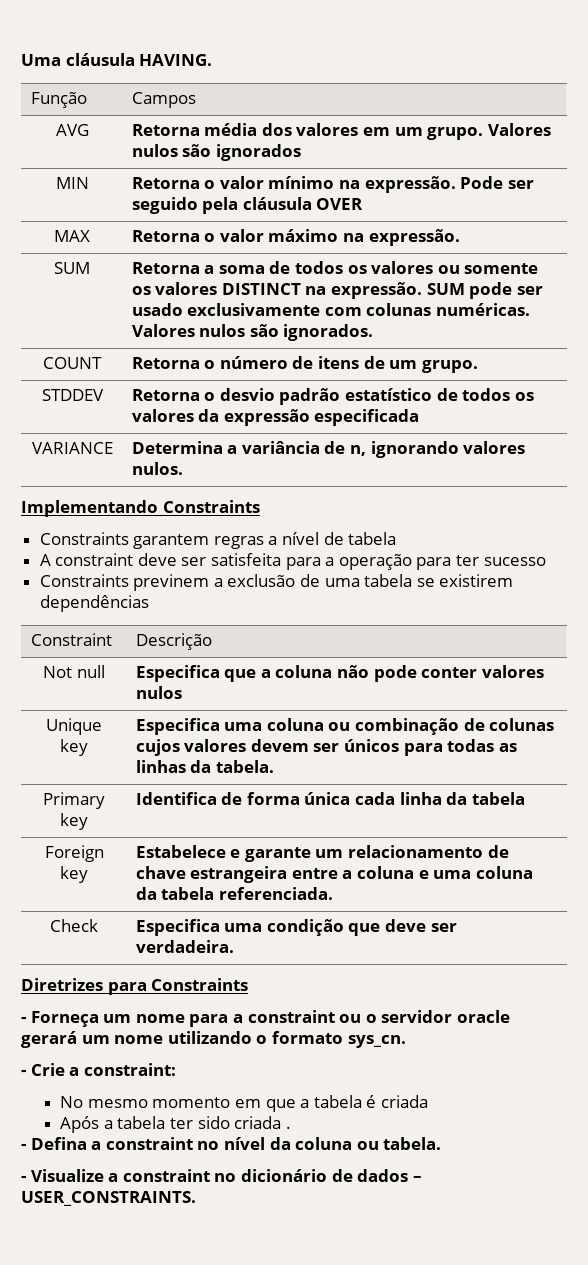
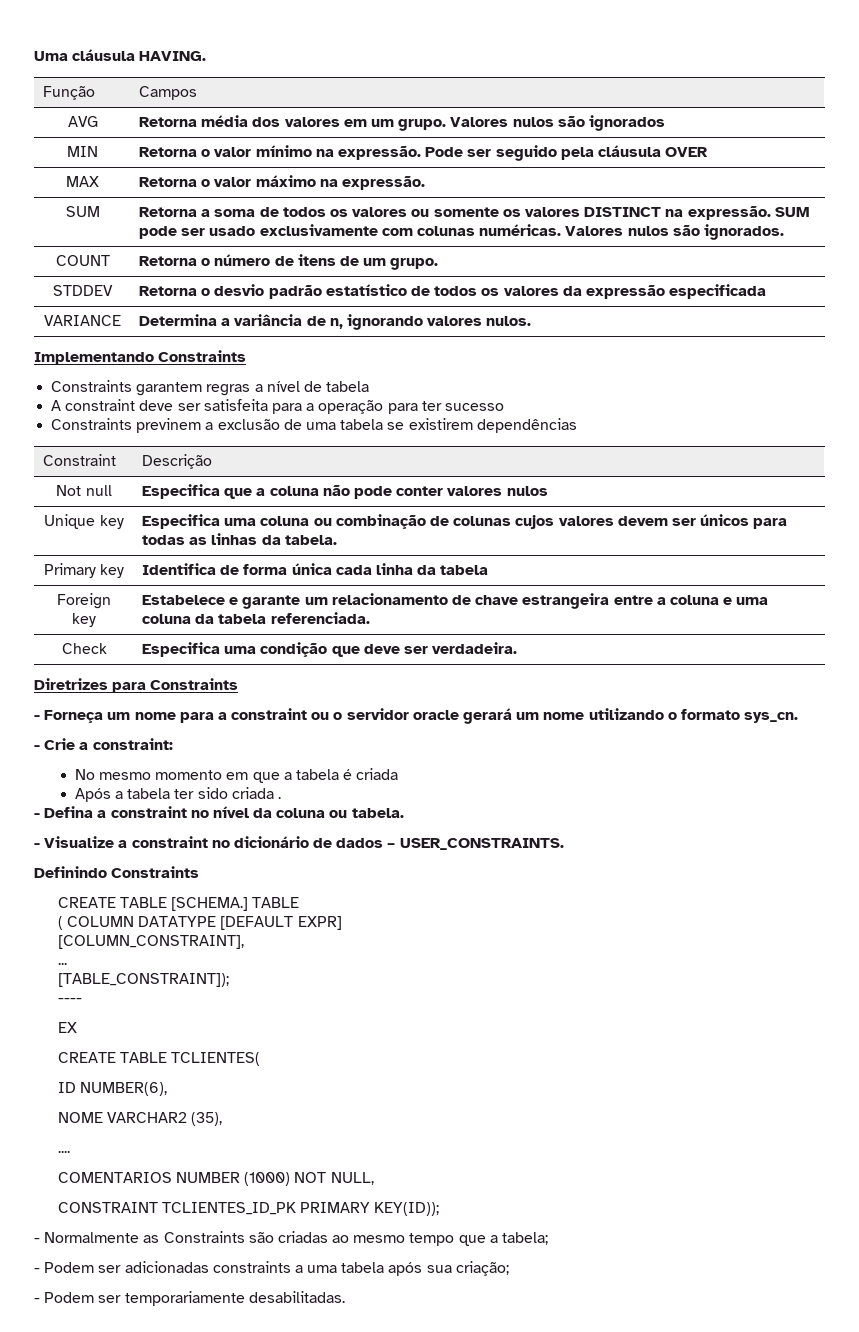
+ Definindo Constraints
+ CREATE TABLE [SCHEMA.] TABLE
+ ( COLUMN DATATYPE [DEFAULT EXPR]
+ [COLUMN_CONSTRAINT],
+ ...
+ [TABLE_CONSTRAINT]);
+ ----
+ EX
+ CREATE TABLE TCLIENTES(
+ ID NUMBER(6),
+ NOME VARCHAR2 (35),
+ ....
+ COMENTARIOS NUMBER (1000) NOT NULL,
+ CONSTRAINT TCLIENTES_ID_PK PRIMARY KEY(ID));
+ - Normalmente as Constraints são criadas ao mesmo tempo que a tabela;
+ - Podem ser adicionadas constraints a uma tabela após sua criação;
+ - Podem ser temporariamente desabilitadas.

